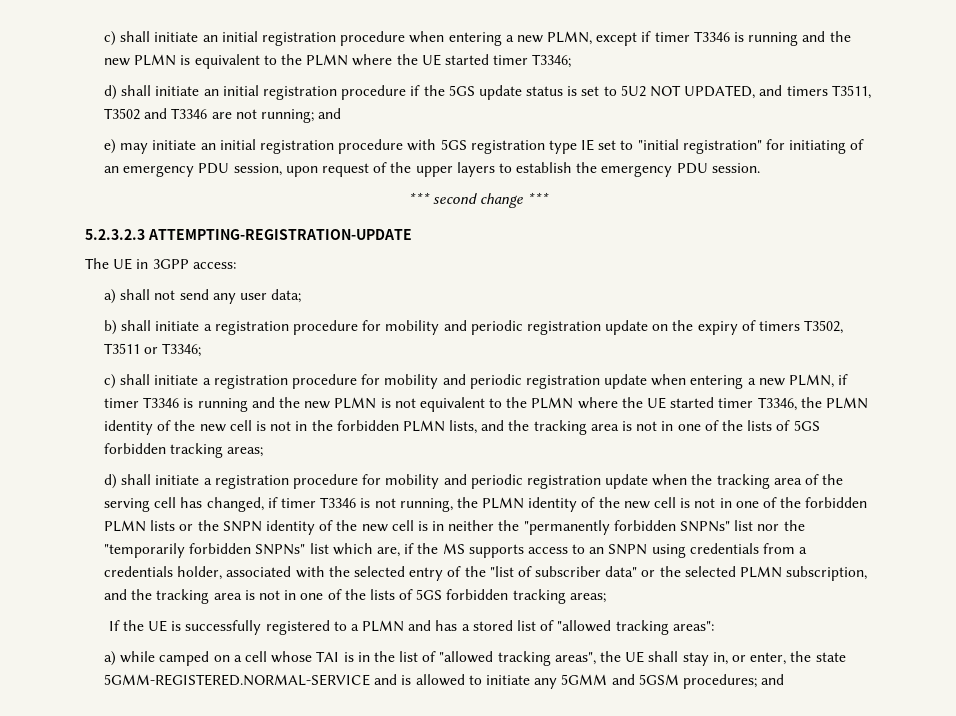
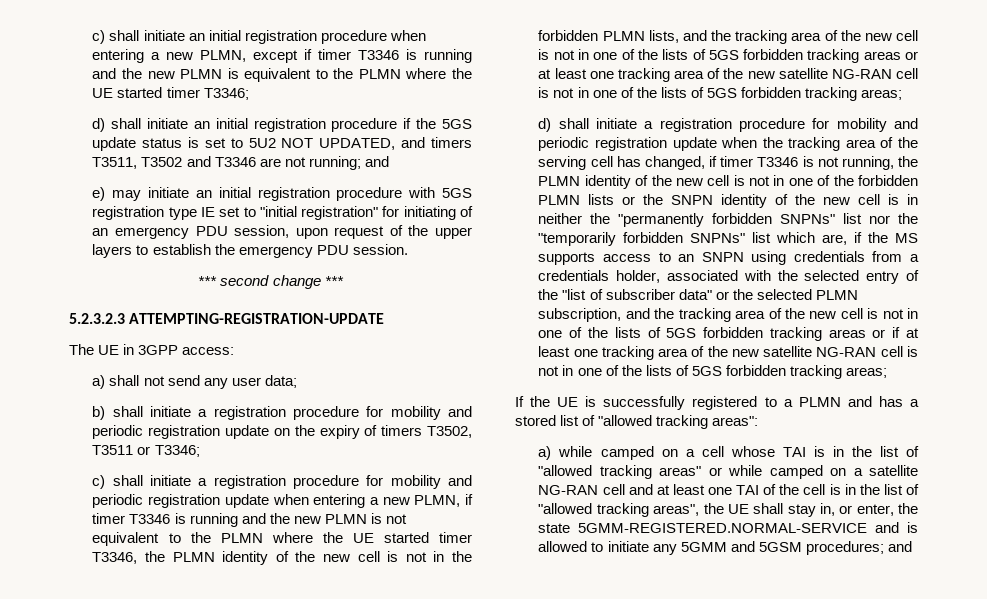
- c) shall initiate a registration procedure for mobility and periodic registration update when entering a new PLMN, if timer T3346 is running and the new PLMN is not equivalent to the PLMN where the UE started timer T3346, the PLMN identity of the new cell is not in the forbidden PLMN lists, and the tracking area is not in one of the lists of 5GS forbidden tracking areas;
+ c) shall initiate a registration procedure for mobility and periodic registration update when entering a new PLMN, if timer T3346 is running and the new PLMN is not equivalent to the PLMN where the UE started timer T3346, the PLMN identity of the new cell is not in the forbidden PLMN lists, and the tracking area of the new cell is not in one of the lists of 5GS forbidden tracking areas or at least one tracking area of the new satellite NG-RAN cell is not in one of the lists of 5GS forbidden tracking areas;
- d) shall initiate a registration procedure for mobility and periodic registration update when the tracking area of the serving cell has changed, if timer T3346 is not running, the PLMN identity of the new cell is not in one of the forbidden PLMN lists or the SNPN identity of the new cell is in neither the "permanently forbidden SNPNs" list nor the "temporarily forbidden SNPNs" list which are, if the MS supports access to an SNPN using credentials from a credentials holder, associated with the selected entry of the "list of subscriber data" or the selected PLMN subscription, and the tracking area is not in one of the lists of 5GS forbidden tracking areas;
+ d) shall initiate a registration procedure for mobility and periodic registration update when the tracking area of the serving cell has changed, if timer T3346 is not running, the PLMN identity of the new cell is not in one of the forbidden PLMN lists or the SNPN identity of the new cell is in neither the "permanently forbidden SNPNs" list nor the "temporarily forbidden SNPNs" list which are, if the MS supports access to an SNPN using credentials from a credentials holder, associated with the selected entry of the "list of subscriber data" or the selected PLMN subscription, and the tracking area of the new cell is not in one of the lists of 5GS forbidden tracking areas or if at least one tracking area of the new satellite NG-RAN cell is not in one of the lists of 5GS forbidden tracking areas;
- a) while camped on a cell whose TAI is in the list of "allowed tracking areas", the UE shall stay in, or enter, the state 5GMM-REGISTERED.NORMAL-SERVICE and is allowed to initiate any 5GMM and 5GSM procedures; and
+ a) while camped on a cell whose TAI is in the list of "allowed tracking areas" or while camped on a satellite NG-RAN cell and at least one TAI of the cell is in the list of "allowed tracking areas", the UE shall stay in, or enter, the state 5GMM-REGISTERED.NORMAL-SERVICE and is allowed to initiate any 5GMM and 5GSM procedures; and

